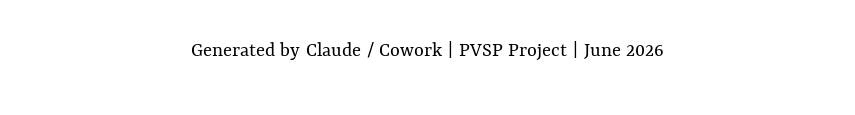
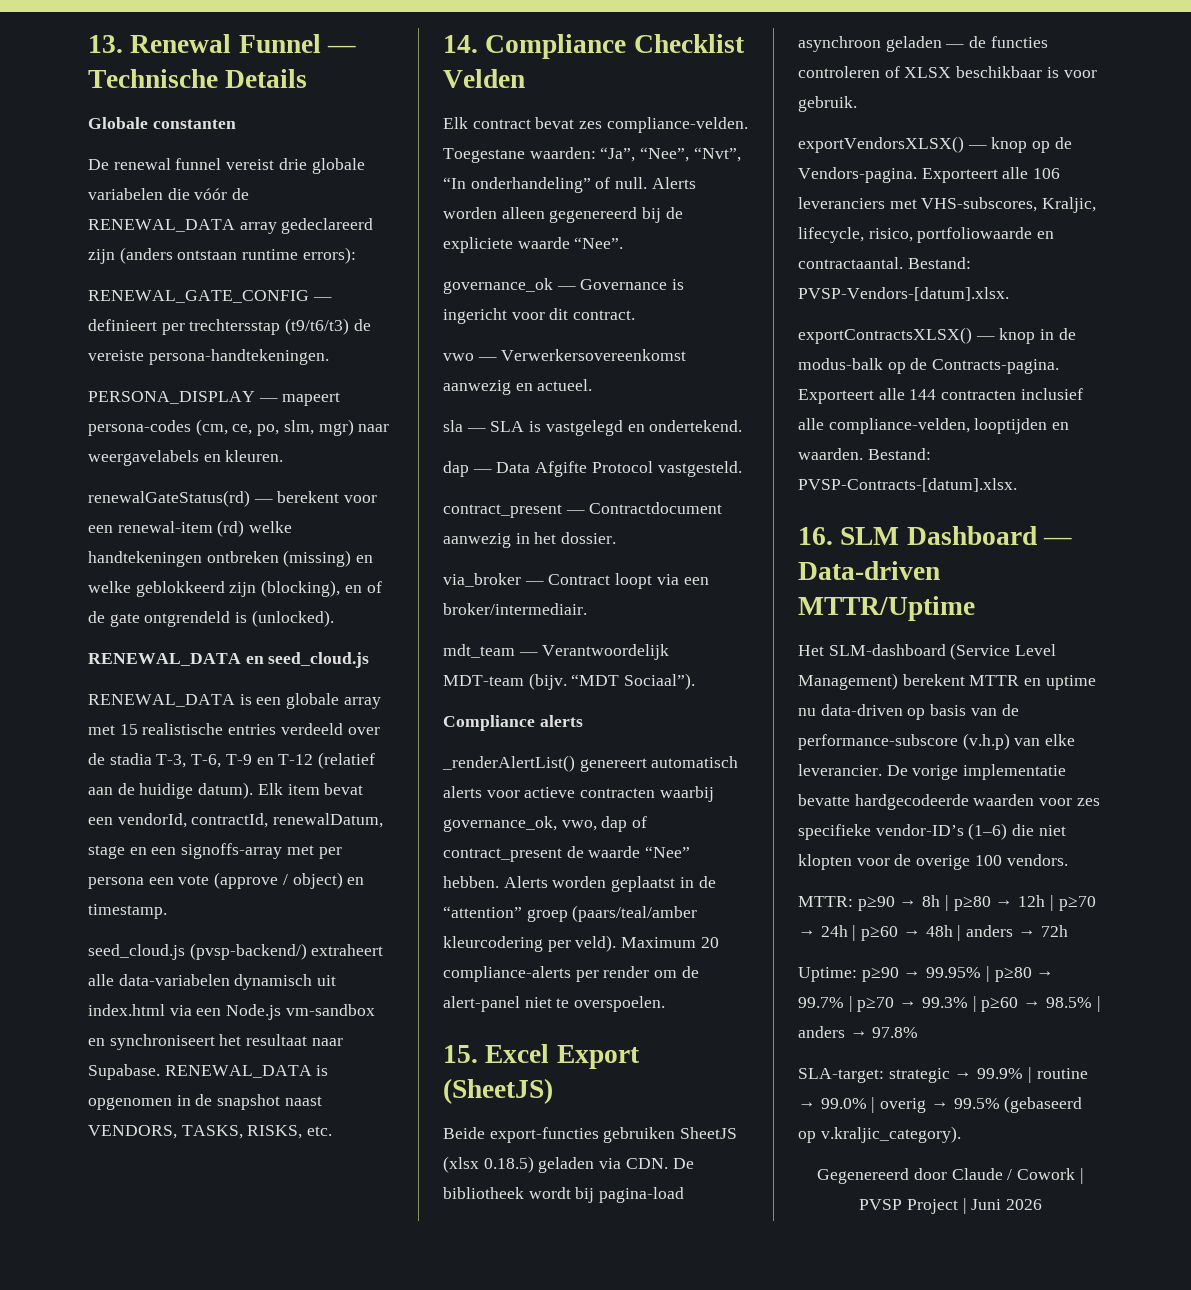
- Generated by Claude / Cowork | PVSP Project | June 2026
+ 13. Renewal Funnel — Technische Details
+ Globale constanten
+ De renewal funnel vereist drie globale variabelen die vóór de RENEWAL_DATA array gedeclareerd zijn (anders ontstaan runtime errors):
+ RENEWAL_GATE_CONFIG — definieert per trechtersstap (t9/t6/t3) de vereiste persona-handtekeningen.
+ PERSONA_DISPLAY — mapeert persona-codes (cm, ce, po, slm, mgr) naar weergavelabels en kleuren.
+ renewalGateStatus(rd) — berekent voor een renewal-item (rd) welke handtekeningen ontbreken (missing) en welke geblokkeerd zijn (blocking), en of de gate ontgrendeld is (unlocked).
+ RENEWAL_DATA en seed_cloud.js
+ RENEWAL_DATA is een globale array met 15 realistische entries verdeeld over de stadia T-3, T-6, T-9 en T-12 (relatief aan de huidige datum). Elk item bevat een vendorId, contractId, renewalDatum, stage en een signoffs-array met per persona een vote (approve / object) en timestamp.
+ seed_cloud.js (pvsp-backend/) extraheert alle data-variabelen dynamisch uit index.html via een Node.js vm-sandbox en synchroniseert het resultaat naar Supabase. RENEWAL_DATA is opgenomen in de snapshot naast VENDORS, TASKS, RISKS, etc.
+ 14. Compliance Checklist Velden
+ Elk contract bevat zes compliance-velden. Toegestane waarden: “Ja”, “Nee”, “Nvt”, “In onderhandeling” of null. Alerts worden alleen gegenereerd bij de expliciete waarde “Nee”.
+ governance_ok — Governance is ingericht voor dit contract.
+ vwo — Verwerkersovereenkomst aanwezig en actueel.
+ sla — SLA is vastgelegd en ondertekend.
+ dap — Data Afgifte Protocol vastgesteld.
+ contract_present — Contractdocument aanwezig in het dossier.
+ via_broker — Contract loopt via een broker/intermediair.
+ mdt_team — Verantwoordelijk MDT-team (bijv. “MDT Sociaal”).
+ Compliance alerts
+ _renderAlertList() genereert automatisch alerts voor actieve contracten waarbij governance_ok, vwo, dap of contract_present de waarde “Nee” hebben. Alerts worden geplaatst in de “attention” groep (paars/teal/amber kleurcodering per veld). Maximum 20 compliance-alerts per render om de alert-panel niet te overspoelen.
+ 15. Excel Export (SheetJS)
+ Beide export-functies gebruiken SheetJS (xlsx 0.18.5) geladen via CDN. De bibliotheek wordt bij pagina-load asynchroon geladen — de functies controleren of XLSX beschikbaar is voor gebruik.
+ exportVendorsXLSX() — knop op de Vendors-pagina. Exporteert alle 106 leveranciers met VHS-subscores, Kraljic, lifecycle, risico, portfoliowaarde en contractaantal. Bestand: PVSP-Vendors-[datum].xlsx.
+ exportContractsXLSX() — knop in de modus-balk op de Contracts-pagina. Exporteert alle 144 contracten inclusief alle compliance-velden, looptijden en waarden. Bestand: PVSP-Contracts-[datum].xlsx.
+ 16. SLM Dashboard — Data-driven MTTR/Uptime
+ Het SLM-dashboard (Service Level Management) berekent MTTR en uptime nu data-driven op basis van de performance-subscore (v.h.p) van elke leverancier. De vorige implementatie bevatte hardgecodeerde waarden voor zes specifieke vendor-ID’s (1–6) die niet klopten voor de overige 100 vendors.
+ MTTR: p≥90 → 8h | p≥80 → 12h | p≥70 → 24h | p≥60 → 48h | anders → 72h
+ Uptime: p≥90 → 99.95% | p≥80 → 99.7% | p≥70 → 99.3% | p≥60 → 98.5% | anders → 97.8%
+ SLA-target: strategic → 99.9% | routine → 99.0% | overig → 99.5% (gebaseerd op v.kraljic_category).
+ Gegenereerd door Claude / Cowork | PVSP Project | Juni 2026

